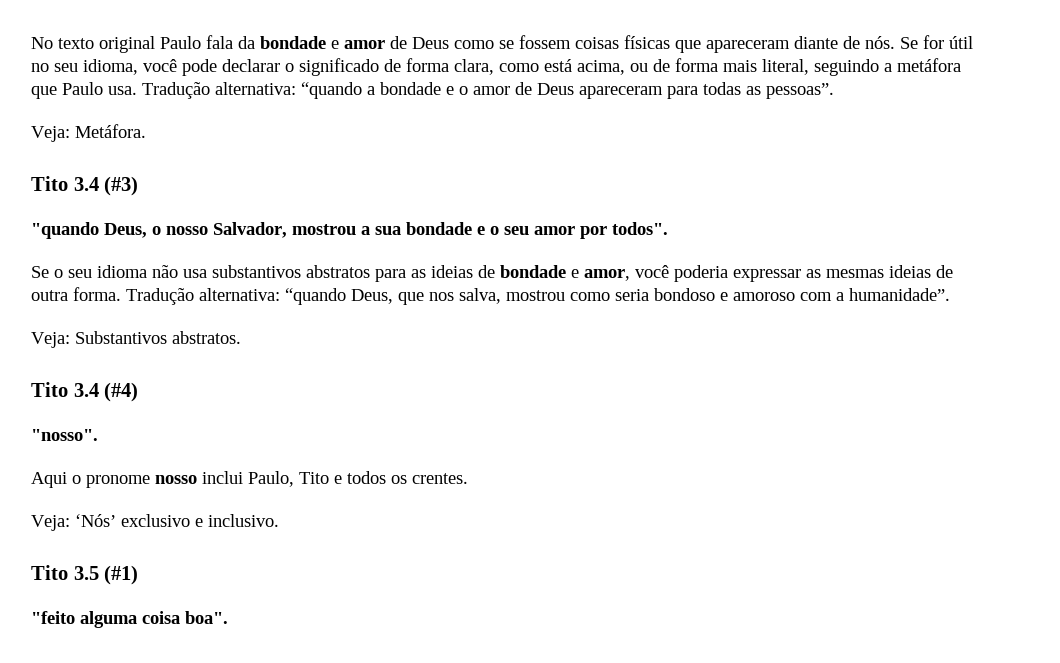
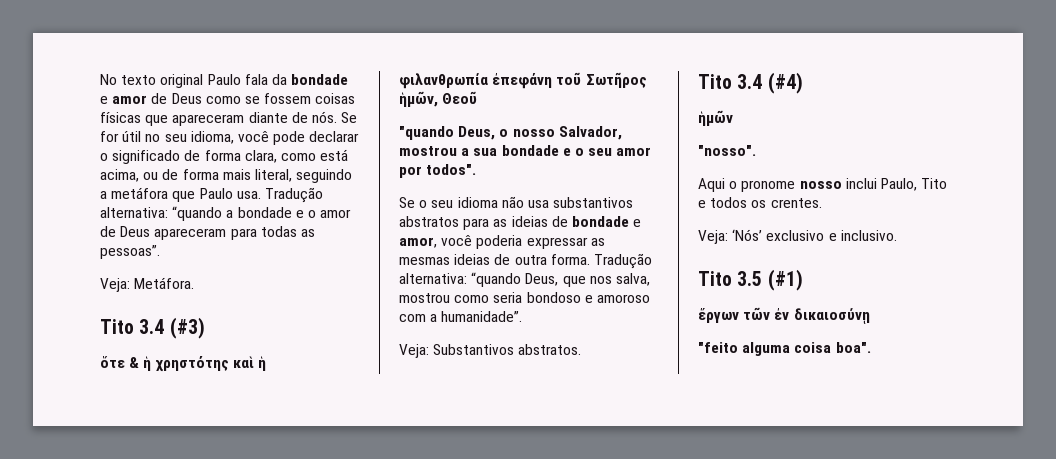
+ ὅτε & ἡ χρηστότης καὶ ἡ φιλανθρωπία ἐπεφάνη τοῦ Σωτῆρος ἡμῶν, Θεοῦ
+ ἡμῶν
+ ἔργων τῶν ἐν δικαιοσύνῃ

